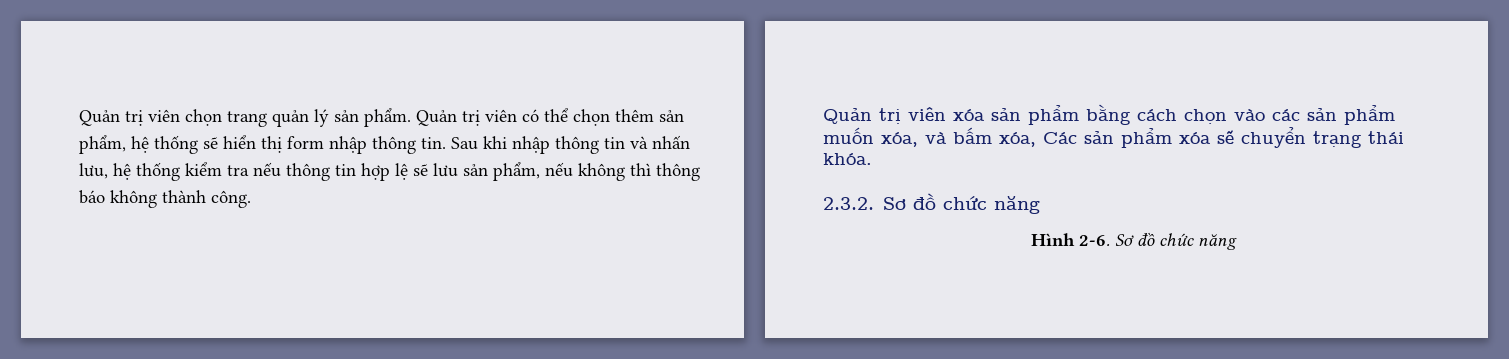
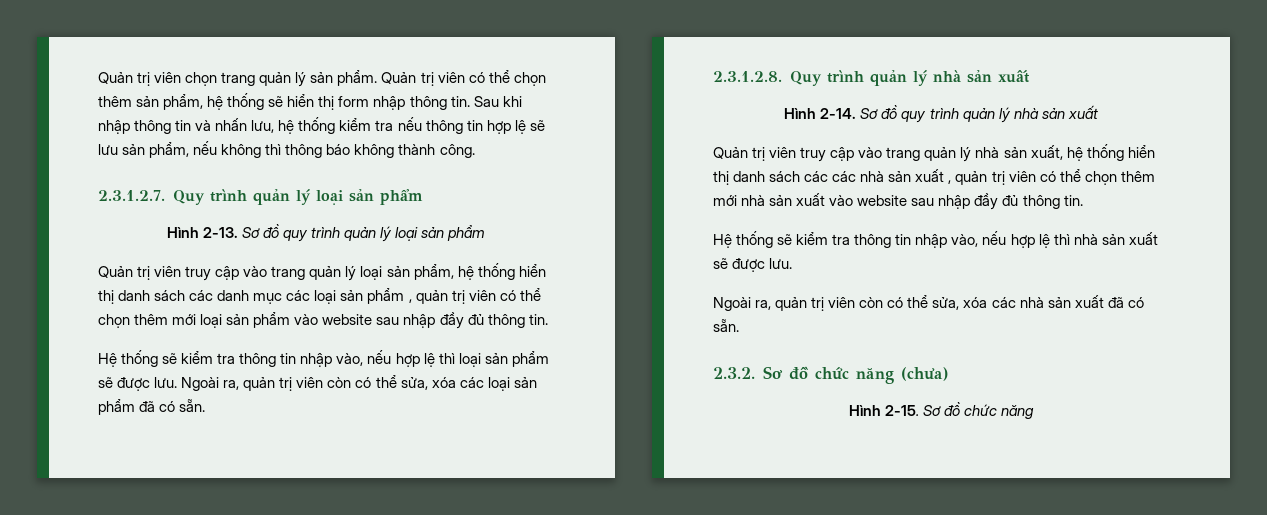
- Quản trị viên xóa sản phẩm bằng cách chọn vào các sản phẩm muốn xóa, và bấm xóa, Các sản phẩm xóa sẽ chuyển trạng thái khóa.
+ 2.3.1.2.7. Quy trình quản lý loại sản phẩm
+ Hình 2-13. Sơ đồ quy trình quản lý loại sản phẩm
+ Quản trị viên truy cập vào trang quản lý loại sản phẩm, hệ thống hiển thị danh sách các danh mục các loại sản phẩm , quản trị viên có thể chọn thêm mới loại sản phẩm vào website sau nhập đầy đủ thông tin.
+ Hệ thống sẽ kiểm tra thông tin nhập vào, nếu hợp lệ thì loại sản phẩm sẽ được lưu. Ngoài ra, quản trị viên còn có thể sửa, xóa các loại sản phẩm đã có sẵn.
+ 2.3.1.2.8. Quy trình quản lý nhà sản xuất
+ Hình 2-14. Sơ đồ quy trình quản lý nhà sản xuất
+ Quản trị viên truy cập vào trang quản lý nhà sản xuất, hệ thống hiển thị danh sách các các nhà sản xuất , quản trị viên có thể chọn thêm mới nhà sản xuất vào website sau nhập đầy đủ thông tin.
+ Hệ thống sẽ kiểm tra thông tin nhập vào, nếu hợp lệ thì nhà sản xuất sẽ được lưu.
+ Ngoài ra, quản trị viên còn có thể sửa, xóa các nhà sản xuất đã có sẵn.
- 2.3.2. Sơ đồ chức năng
- Hình 2-6.
+ 2.3.2. Sơ đồ chức năng (chưa)
+ Hình 2-15.

